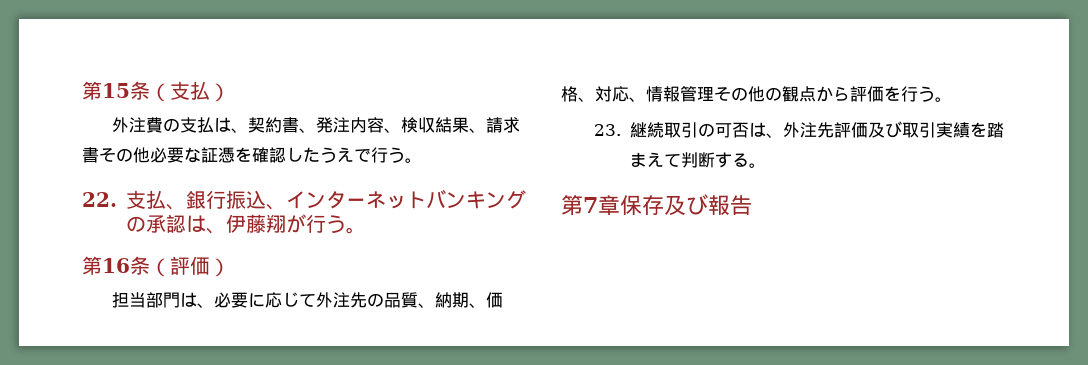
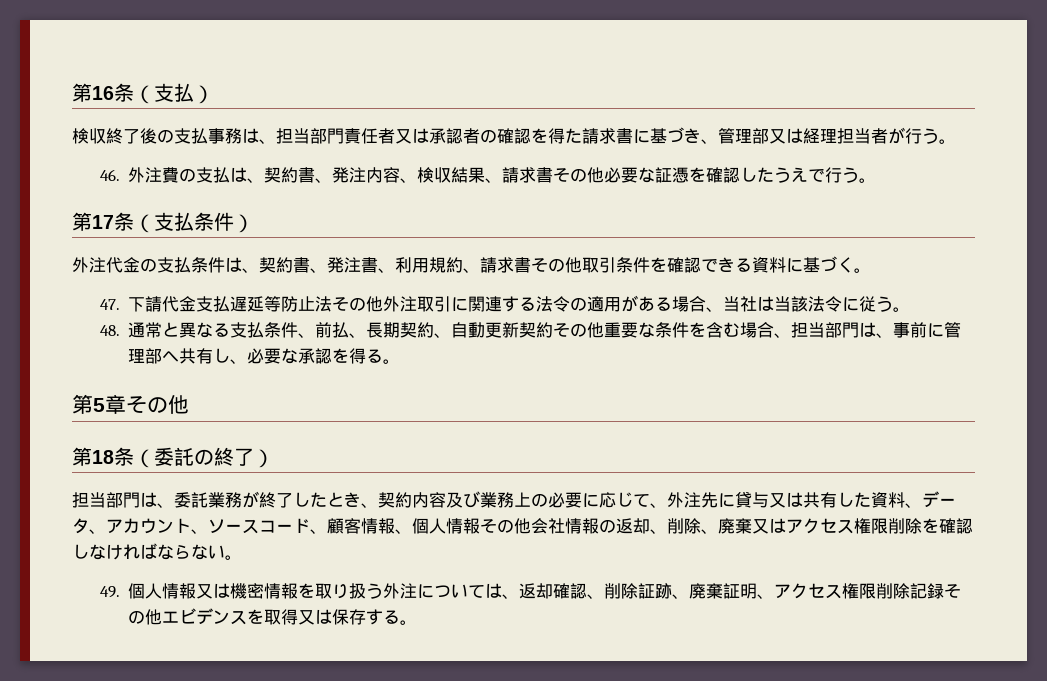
- 第15条（支払）
+ 第16条（支払）
- 外注費の支払は、契約書、発注内容、検収結果、請求書その他必要な証憑を確認したうえで行う。
+ 検収終了後の支払事務は、担当部門責任者又は承認者の確認を得た請求書に基づき、管理部又は経理担当者が行う。
+ 46.外注費の支払は、契約書、発注内容、検収結果、請求書その他必要な証憑を確認したうえで行う。
- 22.支払、銀行振込、インターネットバンキングの承認は、伊藤翔が行う。
- 第16条（評価）
- 担当部門は、必要に応じて外注先の品質、納期、価格、対応、情報管理その他の観点から評価を行う。
- 23.継続取引の可否は、外注先評価及び取引実績を踏まえて判断する。
- 第7章保存及び報告
+ 第17条（支払条件）
+ 外注代金の支払条件は、契約書、発注書、利用規約、請求書その他取引条件を確認できる資料に基づく。
+ 47.下請代金支払遅延等防止法その他外注取引に関連する法令の適用がある場合、当社は当該法令に従う。
+ 48.通常と異なる支払条件、前払、長期契約、自動更新契約その他重要な条件を含む場合、担当部門は、事前に管理部へ共有し、必要な承認を得る。
+ 第5章その他
+ 第18条（委託の終了）
+ 担当部門は、委託業務が終了したとき、契約内容及び業務上の必要に応じて、外注先に貸与又は共有した資料、データ、アカウント、ソースコード、顧客情報、個人情報その他会社情報の返却、削除、廃棄又はアクセス権限削除を確認しなければならない。
+ 49.個人情報又は機密情報を取り扱う外注については、返却確認、削除証跡、廃棄証明、アクセス権限削除記録その他エビデンスを取得又は保存する。

